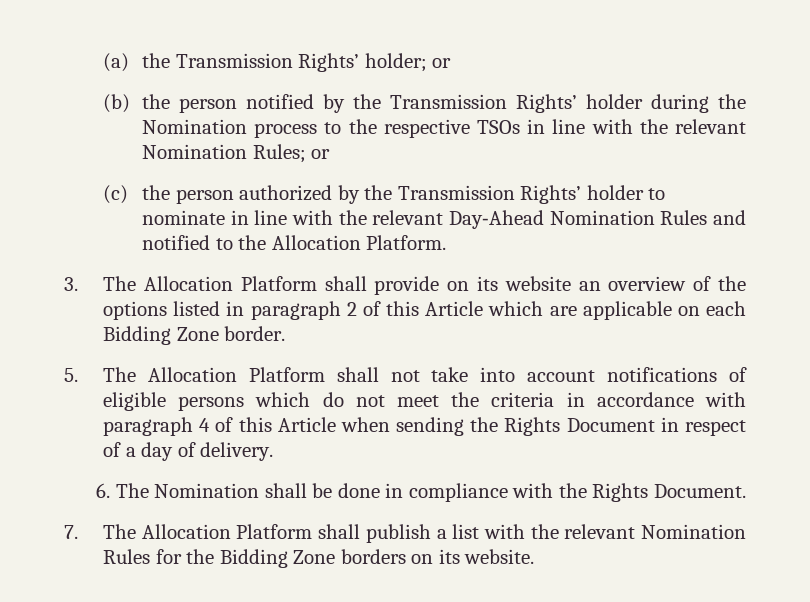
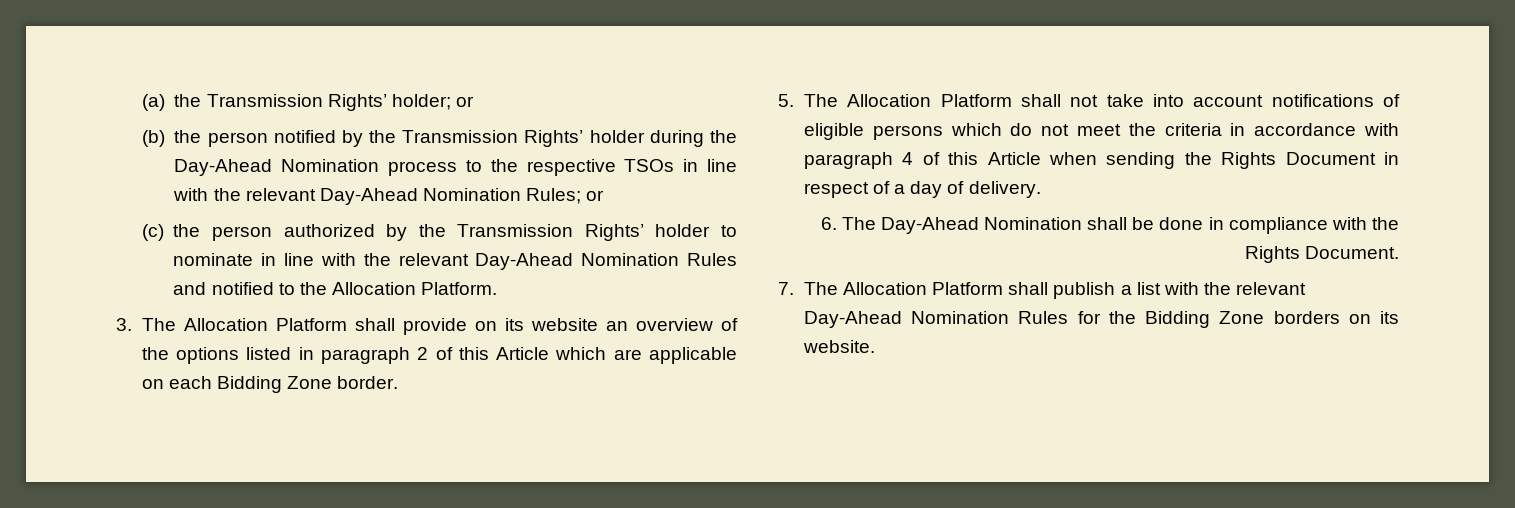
- (b) the person notified by the Transmission Rights’ holder during the Nomination process to the respective TSOs in line with the relevant Nomination Rules; or
+ (b) the person notified by the Transmission Rights’ holder during the Day‐Ahead Nomination process to the respective TSOs in line with the relevant Day‐Ahead Nomination Rules; or
- 6. The Nomination shall be done in compliance with the Rights Document.
+ 6. The Day‐Ahead Nomination shall be done in compliance with the Rights Document.
- 7. The Allocation Platform shall publish a list with the relevant Nomination Rules for the Bidding Zone borders on its website.
+ 7. The Allocation Platform shall publish a list with the relevant Day‐Ahead Nomination Rules for the Bidding Zone borders on its website.

